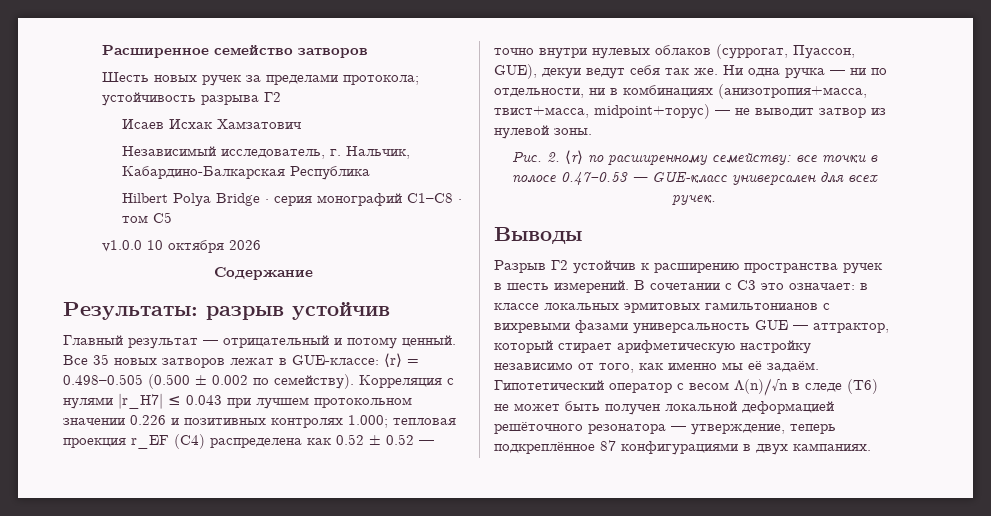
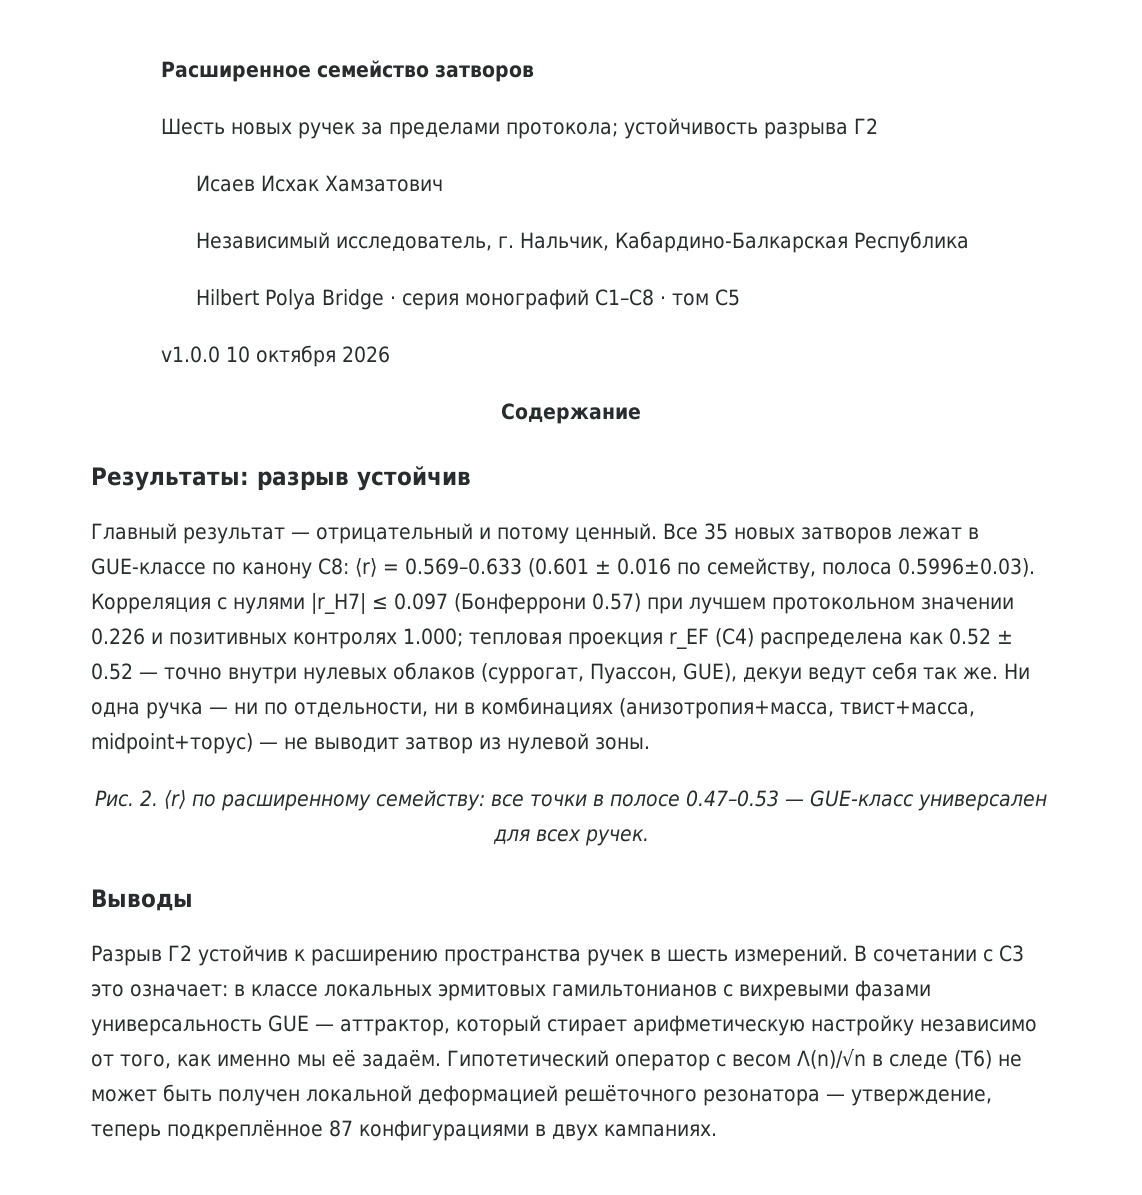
- Все 35 новых затворов лежат в GUE-классе: ⟨r⟩ = 0.498–0.505 (0.500 ± 0.002 по семейству). Корреляция с нулями |r_H7| ≤ 0.043 при лучшем протокольном значении 0.226 и позитивных контролях 1.000; тепловая проекция r_EF (C4) распределена как 0.52 ± 0.52 — точно внутри нулевых облаков (суррогат, Пуассон, GUE), декуи ведут себя так же.
+ Все 35 новых затворов лежат в GUE-классе по канону C8: ⟨r⟩ = 0.569–0.633 (0.601 ± 0.016 по семейству, полоса 0.5996±0.03). Корреляция с нулями |r_H7| ≤ 0.097 (Бонферрони 0.57) при лучшем протокольном значении 0.226 и позитивных контролях 1.000; тепловая проекция r_EF (C4) распределена как 0.52 ± 0.52 — точно внутри нулевых облаков (суррогат, Пуассон, GUE), декуи ведут себя так же.

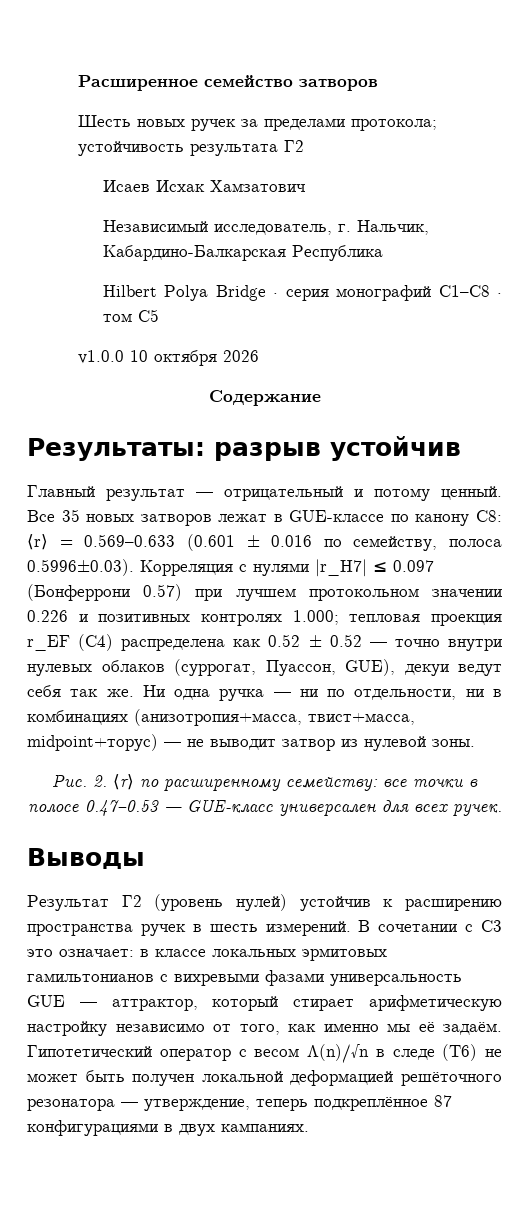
- Шесть новых ручек за пределами протокола; устойчивость разрыва Г2
+ Шесть новых ручек за пределами протокола; устойчивость результата Г2
- Разрыв Г2 устойчив к расширению пространства ручек в шесть измерений.
+ Результат Г2 (уровень нулей) устойчив к расширению пространства ручек в шесть измерений.

